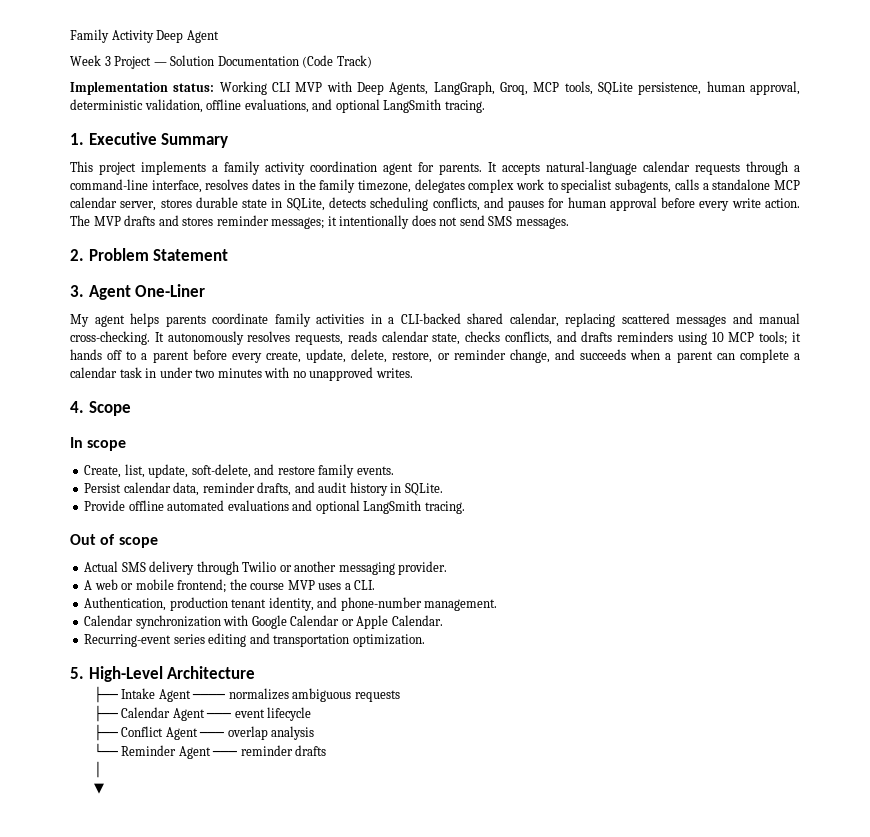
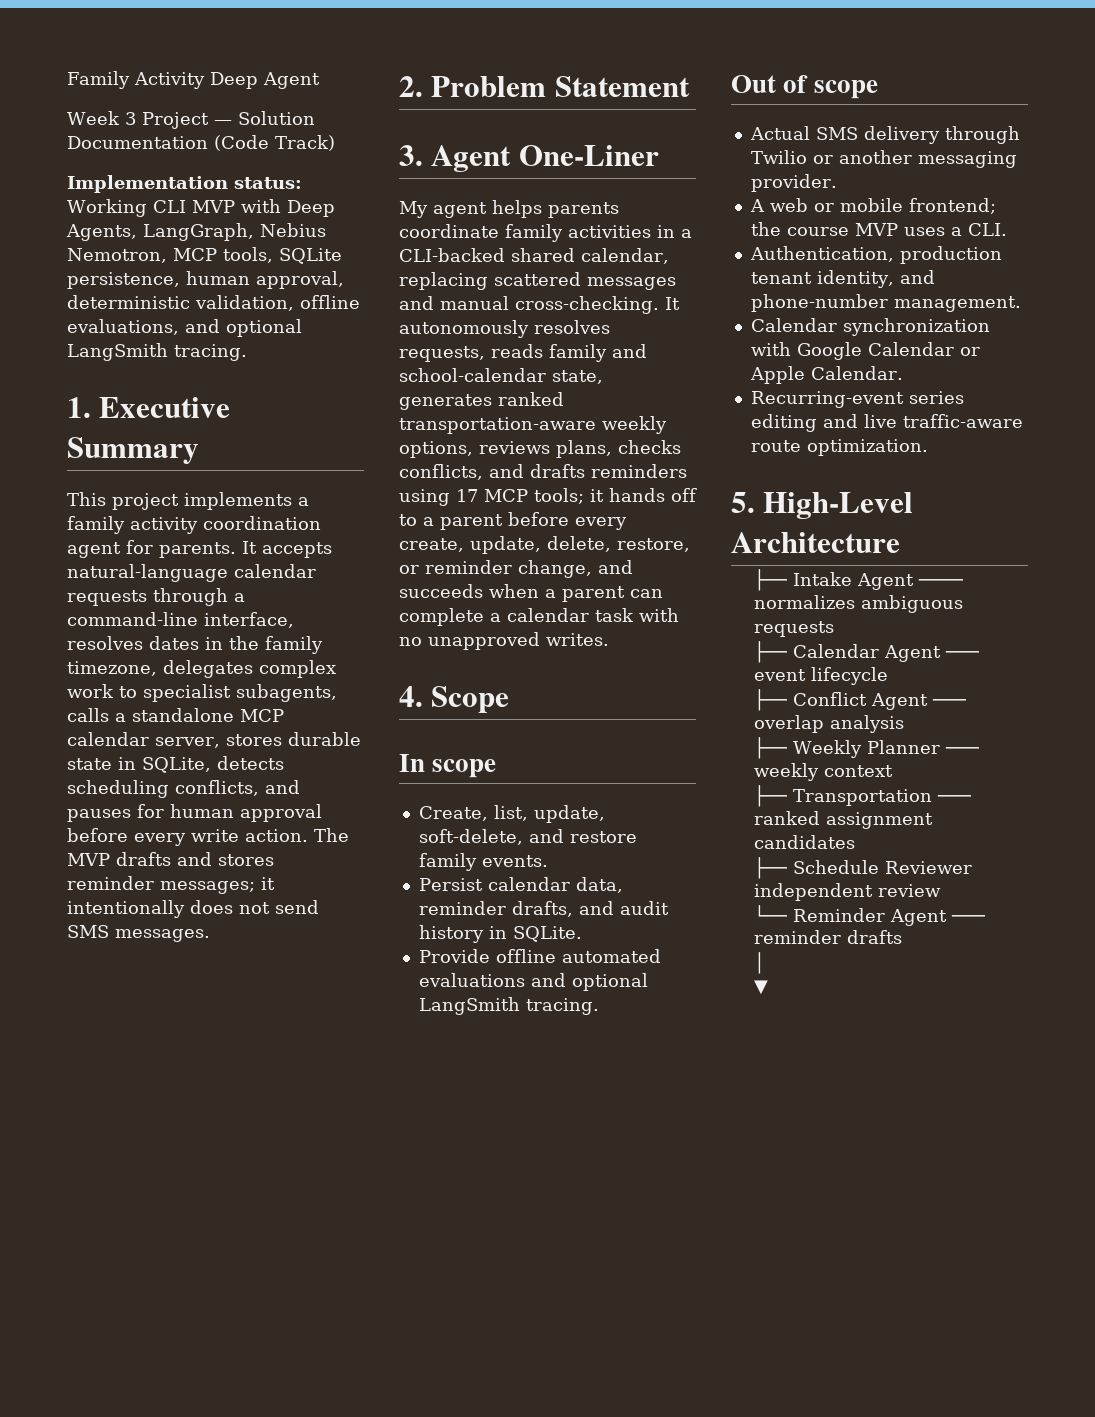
- Implementation status: Working CLI MVP with Deep Agents, LangGraph, Groq, MCP tools, SQLite persistence, human approval, deterministic validation, offline evaluations, and optional LangSmith tracing.
+ Implementation status: Working CLI MVP with Deep Agents, LangGraph, Nebius Nemotron, MCP tools, SQLite persistence, human approval, deterministic validation, offline evaluations, and optional LangSmith tracing.
- It autonomously resolves requests, reads calendar state, checks conflicts, and drafts reminders using 10 MCP tools; it hands off to a parent before every create, update, delete, restore, or reminder change, and succeeds when a parent can complete a calendar task in under two minutes with no unapproved writes.
+ It autonomously resolves requests, reads family and school-calendar state, generates ranked transportation-aware weekly options, reviews plans, checks conflicts, and drafts reminders using 17 MCP tools; it hands off to a parent before every create, update, delete, restore, or reminder change, and succeeds when a parent can complete a calendar task with no unapproved writes.
- Recurring-event series editing and transportation optimization.
+ Recurring-event series editing and live traffic-aware route optimization.
+ ├── Weekly Planner ─── weekly context
+ ├── Transportation ─── ranked assignment candidates
+ ├── Schedule Reviewer independent review

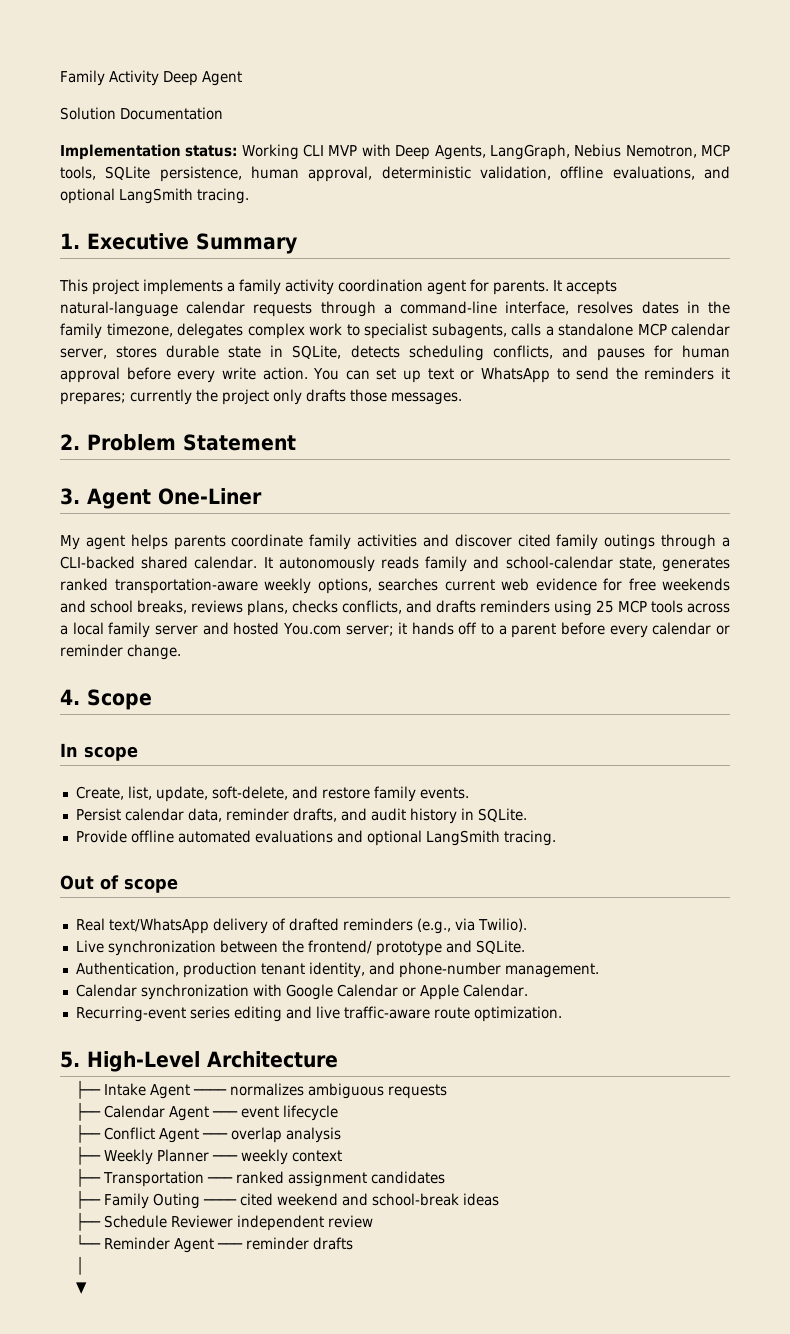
- Week 3 Project — Solution Documentation (Code Track)
+ Solution Documentation
- The MVP drafts and stores reminder messages; it intentionally does not send SMS messages.
+ You can set up text or WhatsApp to send the reminders it prepares; currently the project only drafts those messages.
- My agent helps parents coordinate family activities in a CLI-backed shared calendar, replacing scattered messages and manual cross-checking. It autonomously resolves requests, reads family and school-calendar state, generates ranked transportation-aware weekly options, reviews plans, checks conflicts, and drafts reminders using 17 MCP tools; it hands off to a parent before every create, update, delete, restore, or reminder change, and succeeds when a parent can complete a calendar task with no unapproved writes.
+ My agent helps parents coordinate family activities and discover cited family outings through a CLI-backed shared calendar. It autonomously reads family and school-calendar state, generates ranked transportation-aware weekly options, searches current web evidence for free weekends and school breaks, reviews plans, checks conflicts, and drafts reminders using 25 MCP tools across a local family server and hosted You.com server; it hands off to a parent before every calendar or reminder change.
- Actual SMS delivery through Twilio or another messaging provider.
- A web or mobile frontend; the course MVP uses a CLI.
+ Real text/WhatsApp delivery of drafted reminders (e.g., via Twilio).
+ Live synchronization between the frontend/ prototype and SQLite.
+ ├── Family Outing ──── cited weekend and school-break ideas

